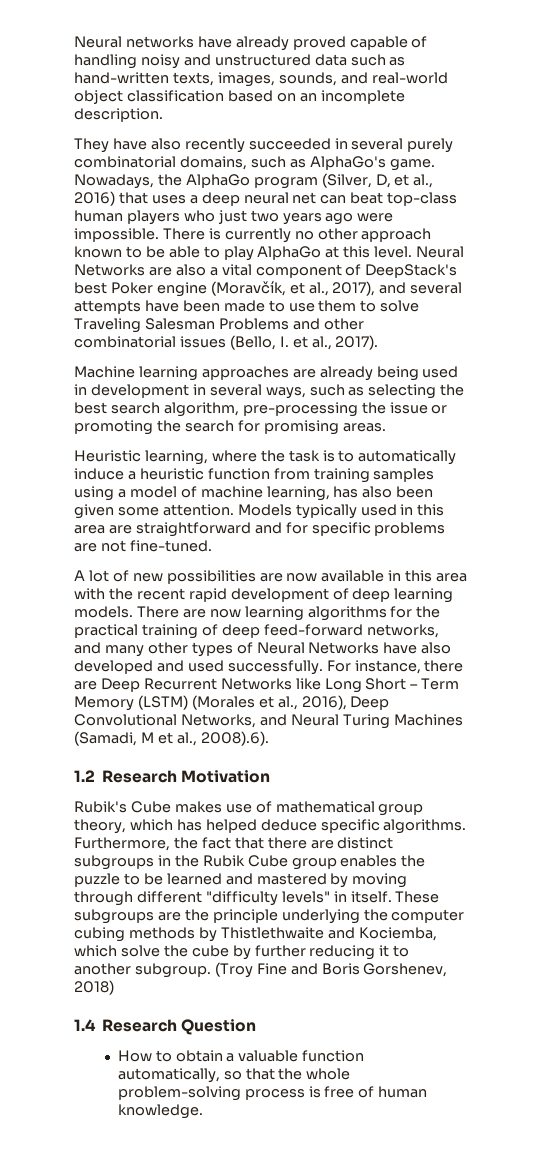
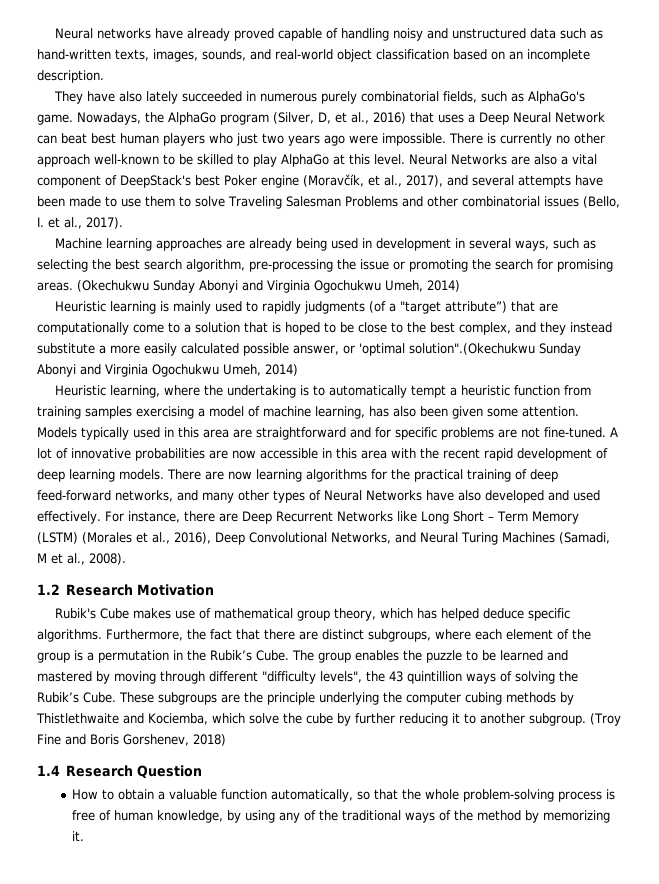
- They have also recently succeeded in several purely combinatorial domains, such as AlphaGo's game.
+ They have also lately succeeded in numerous purely combinatorial fields, such as AlphaGo's game.
- Nowadays, the AlphaGo program (Silver, D, et al., 2016) that uses a deep neural net can beat top-class human players who just two years ago were impossible.
+ Nowadays, the AlphaGo program (Silver, D, et al., 2016) that uses a Deep Neural Network can beat best human players who just two years ago were impossible.
- There is currently no other approach known to be able to play AlphaGo at this level.
+ There is currently no other approach well-known to be skilled to play AlphaGo at this level.
+ (Okechukwu Sunday Abonyi and Virginia Ogochukwu Umeh, 2014)
+ Heuristic learning is mainly used to rapidly judgments (of a "target attribute”) that are computationally come to a solution that is hoped to be close to the best complex, and they instead substitute a more easily calculated possible answer, or 'optimal solution".(Okechukwu Sunday Abonyi and Virginia Ogochukwu Umeh, 2014)
- Heuristic learning, where the task is to automatically induce a heuristic function from training samples using a model of machine learning, has also been given some attention.
+ Heuristic learning, where the undertaking is to automatically tempt a heuristic function from training samples exercising a model of machine learning, has also been given some attention.
- Models typically used in this area are straightforward and for specific problems are not fine-tuned.
- A lot of new possibilities are now available in this area with the recent rapid development of deep learning models.
+ Models typically used in this area are straightforward and for specific problems are not fine-tuned. A lot of innovative probabilities are now accessible in this area with the recent rapid development of deep learning models.
- There are now learning algorithms for the practical training of deep feed-forward networks, and many other types of Neural Networks have also developed and used successfully.
+ There are now learning algorithms for the practical training of deep feed-forward networks, and many other types of Neural Networks have also developed and used effectively.
- For instance, there are Deep Recurrent Networks like Long Short – Term Memory (LSTM) (Morales et al., 2016), Deep Convolutional Networks, and Neural Turing Machines (Samadi, M et al., 2008).6).
+ For instance, there are Deep Recurrent Networks like Long Short – Term Memory (LSTM) (Morales et al., 2016), Deep Convolutional Networks, and Neural Turing Machines (Samadi, M et al., 2008).
- Furthermore, the fact that there are distinct subgroups in the Rubik Cube group enables the puzzle to be learned and mastered by moving through different "difficulty levels" in itself.
+ Furthermore, the fact that there are distinct subgroups, where each element of the group is a permutation in the Rubik’s Cube. The group enables the puzzle to be learned and mastered by moving through different "difficulty levels", the 43 quintillion ways of solving the Rubik’s Cube.
- How to obtain a valuable function automatically, so that the whole problem-solving process is free of human knowledge.
+ How to obtain a valuable function automatically, so that the whole problem-solving process is free of human knowledge, by using any of the traditional ways of the method by memorizing it.

